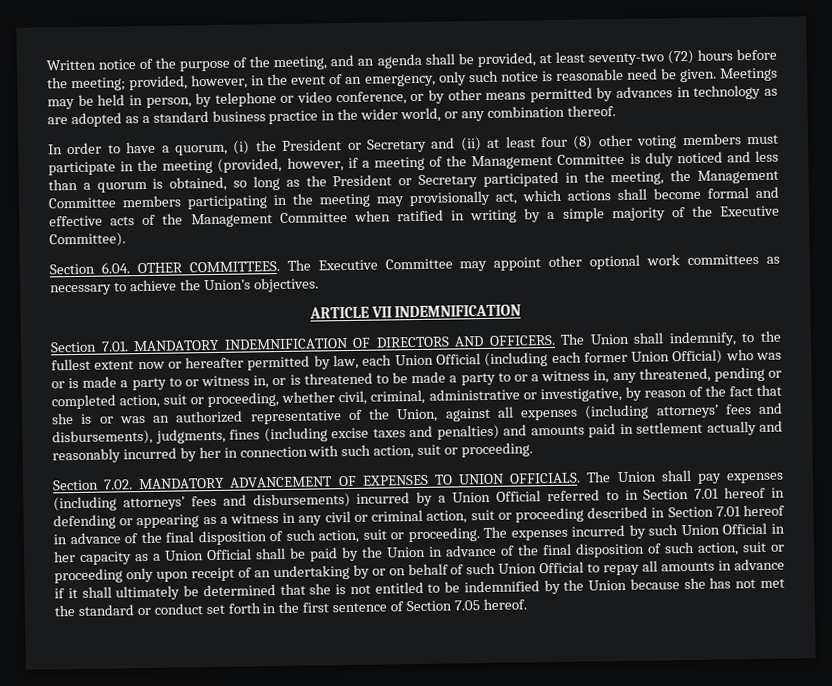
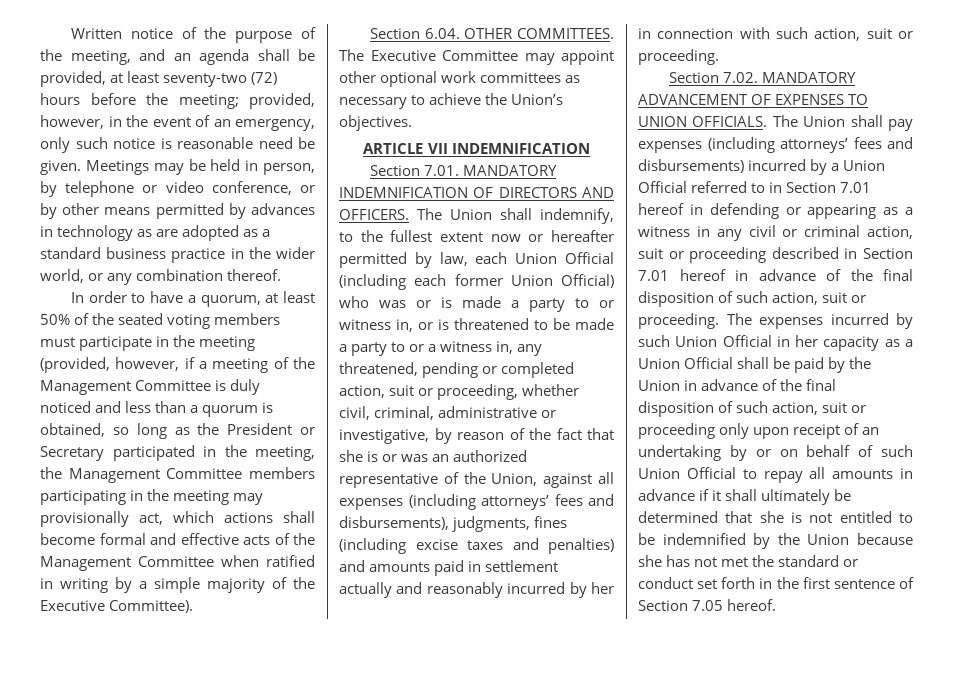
- In order to have a quorum, (i) the President or Secretary and (ii) at least four (8) other voting members must participate in the meeting (provided, however, if a meeting of the Management Committee is duly noticed and less than a quorum is obtained, so long as the President or Secretary participated in the meeting, the Management Committee members participating in the meeting may provisionally act, which actions shall become formal and effective acts of the Management Committee when ratified in writing by a simple majority of the Executive Committee).
+ In order to have a quorum, at least 50% of the seated voting members must participate in the meeting (provided, however, if a meeting of the Management Committee is duly noticed and less than a quorum is obtained, so long as the President or Secretary participated in the meeting, the Management Committee members participating in the meeting may provisionally act, which actions shall become formal and effective acts of the Management Committee when ratified in writing by a simple majority of the Executive Committee).

